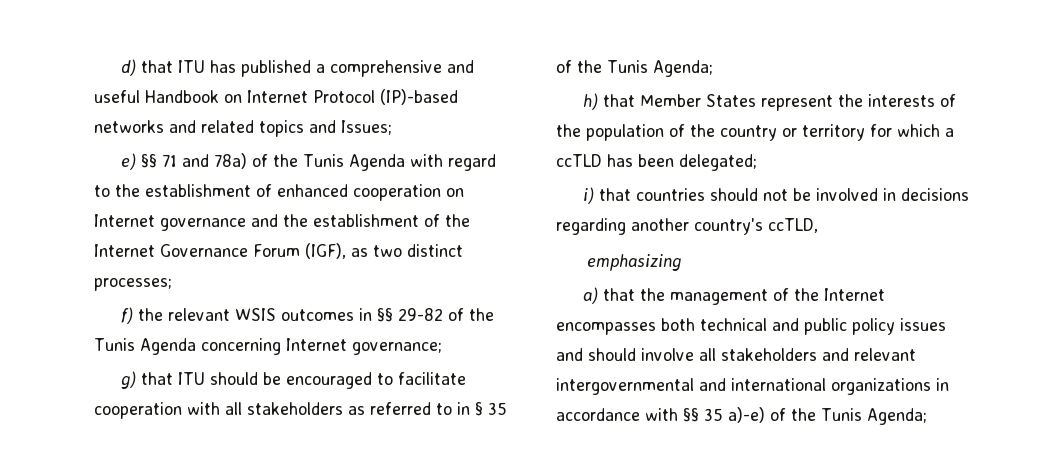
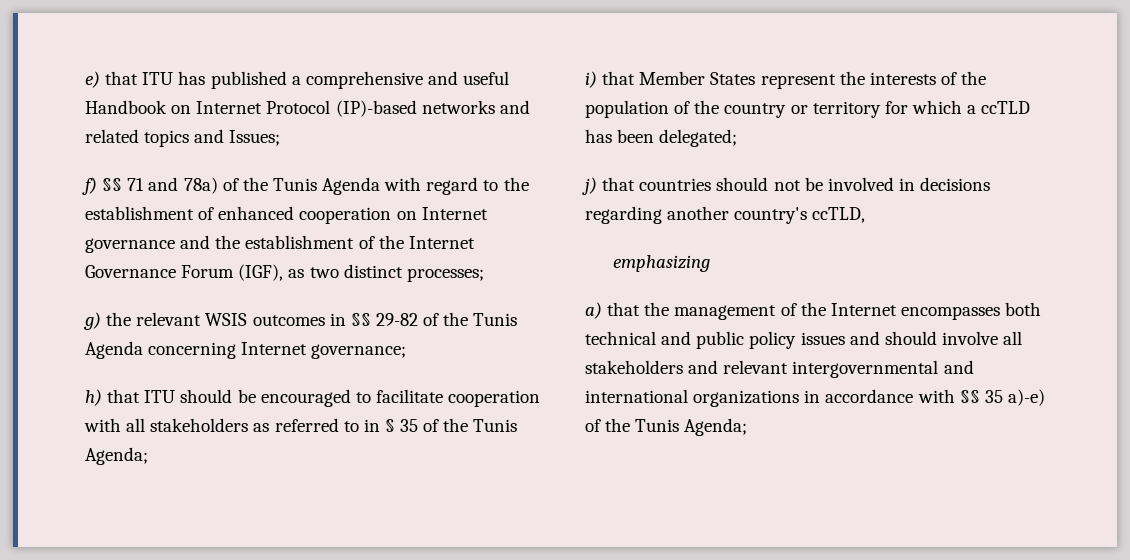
- d) that ITU has published a comprehensive and useful Handbook on Internet Protocol (IP)-based networks and related topics and Issues;
+ e) that ITU has published a comprehensive and useful Handbook on Internet Protocol (IP)-based networks and related topics and Issues;
- e) §§ 71 and 78a) of the Tunis Agenda with regard to the establishment of enhanced cooperation on Internet governance and the establishment of the Internet Governance Forum (IGF), as two distinct processes;
+ f) §§ 71 and 78a) of the Tunis Agenda with regard to the establishment of enhanced cooperation on Internet governance and the establishment of the Internet Governance Forum (IGF), as two distinct processes;
- f) the relevant WSIS outcomes in §§ 29-82 of the Tunis Agenda concerning Internet governance;
+ g) the relevant WSIS outcomes in §§ 29-82 of the Tunis Agenda concerning Internet governance;
- g) that ITU should be encouraged to facilitate cooperation with all stakeholders as referred to in § 35 of the Tunis Agenda;
+ h) that ITU should be encouraged to facilitate cooperation with all stakeholders as referred to in § 35 of the Tunis Agenda;
- h) that Member States represent the interests of the population of the country or territory for which a ccTLD has been delegated;
+ i) that Member States represent the interests of the population of the country or territory for which a ccTLD has been delegated;
- i) that countries should not be involved in decisions regarding another country's ccTLD,
+ j) that countries should not be involved in decisions regarding another country's ccTLD,

